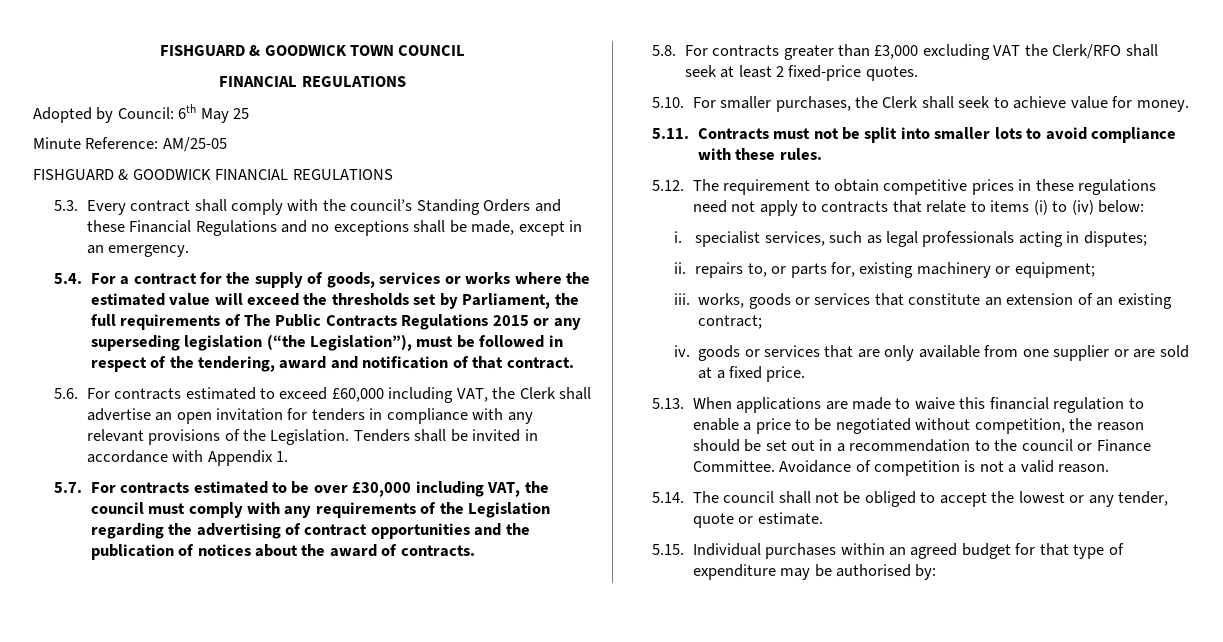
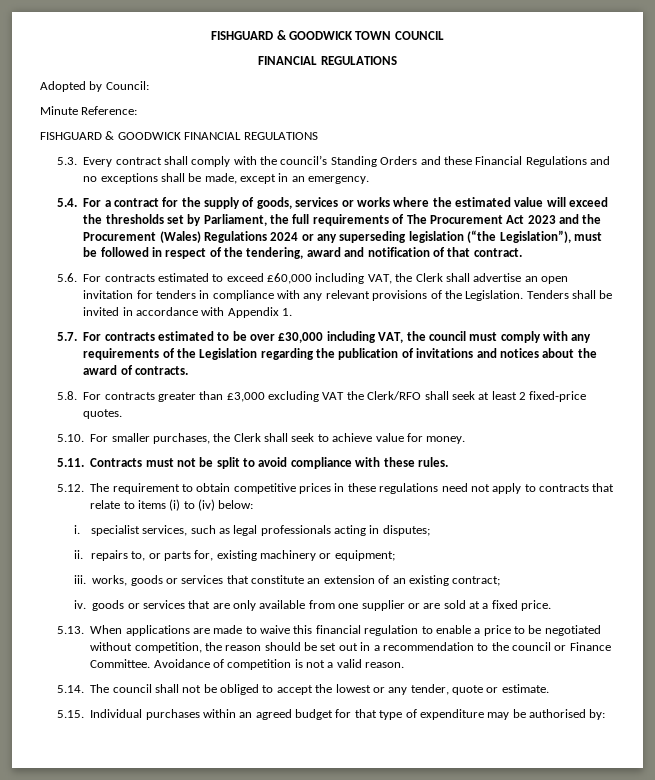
- Adopted by Council: 6th May 25
+ Adopted by Council:
- Minute Reference: AM/25-05
+ Minute Reference:
- 5.4. For a contract for the supply of goods, services or works where the estimated value will exceed the thresholds set by Parliament, the full requirements of The Public Contracts Regulations 2015 or any superseding legislation (“the Legislation”), must be followed in respect of the tendering, award and notification of that contract.
+ 5.4. For a contract for the supply of goods, services or works where the estimated value will exceed the thresholds set by Parliament, the full requirements of The Procurement Act 2023 and the Procurement (Wales) Regulations 2024 or any superseding legislation (“the Legislation”), must be followed in respect of the tendering, award and notification of that contract.
- 5.7. For contracts estimated to be over £30,000 including VAT, the council must comply with any requirements of the Legislation regarding the advertising of contract opportunities and the publication of notices about the award of contracts.
+ 5.7. For contracts estimated to be over £30,000 including VAT, the council must comply with any requirements of the Legislation regarding the publication of invitations and notices about the award of contracts.
- 5.11. Contracts must not be split into smaller lots to avoid compliance with these rules.
+ 5.11. Contracts must not be split to avoid compliance with these rules.

